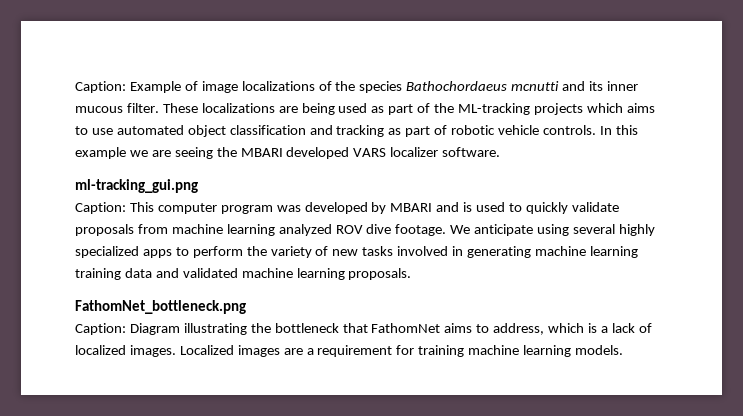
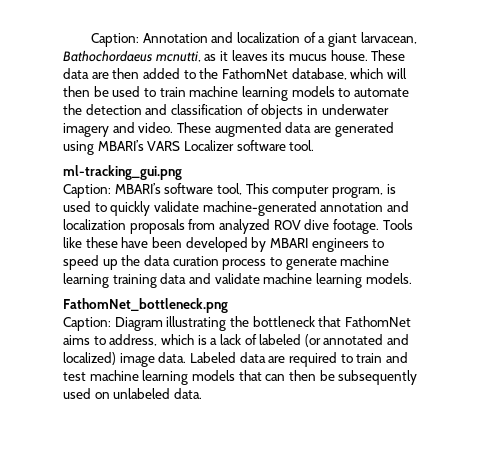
- Caption: Example of image localizations of the species Bathochordaeus mcnutti and its inner mucous filter. These localizations are being used as part of the ML-tracking projects which aims to use automated object classification and tracking as part of robotic vehicle controls. In this example we are seeing the MBARI developed VARS localizer software.
+ Caption: Annotation and localization of a giant larvacean, Bathochordaeus mcnutti, as it leaves its mucus house. These data are then added to the FathomNet database, which will then be used to train machine learning models to automate the detection and classification of objects in underwater imagery and video. These augmented data are generated using MBARI’s VARS Localizer software tool.
  ml-tracking_gui.png
- Caption: This computer program was developed by MBARI and is used to quickly validate proposals from machine learning analyzed ROV dive footage. We anticipate using several highly specialized apps to perform the variety of new tasks involved in generating machine learning training data and validated machine learning proposals.
+ Caption: MBARI’s software tool, This computer program, is used to quickly validate machine-generated annotation and localization proposals from analyzed ROV dive footage. Tools like these have been developed by MBARI engineers to speed up the data curation process to generate machine learning training data and validate machine learning models.
- Caption: Diagram illustrating the bottleneck that FathomNet aims to address, which is a lack of localized images. Localized images are a requirement for training machine learning models.
+ Caption: Diagram illustrating the bottleneck that FathomNet aims to address, which is a lack of labeled (or annotated and localized) image data. Labeled data are required to train and test machine learning models that can then be subsequently used on unlabeled data.

